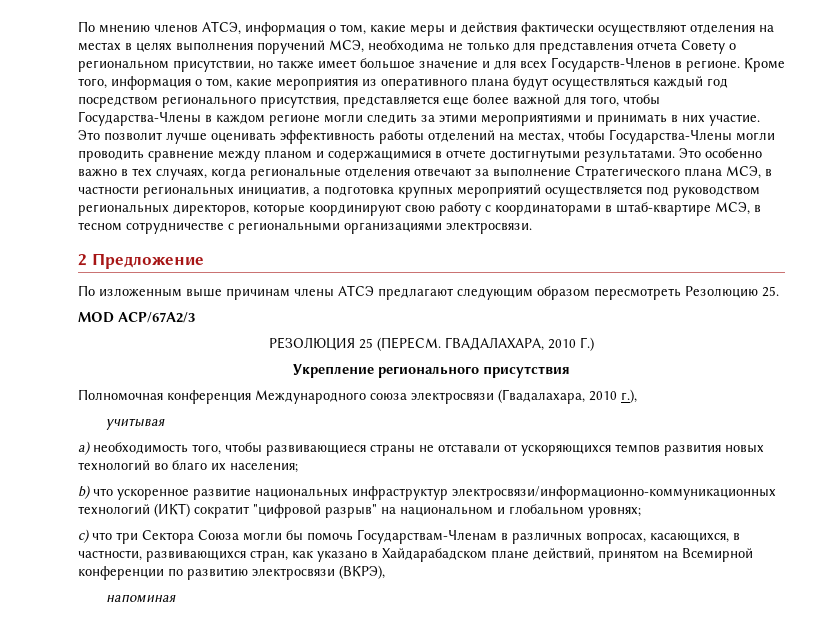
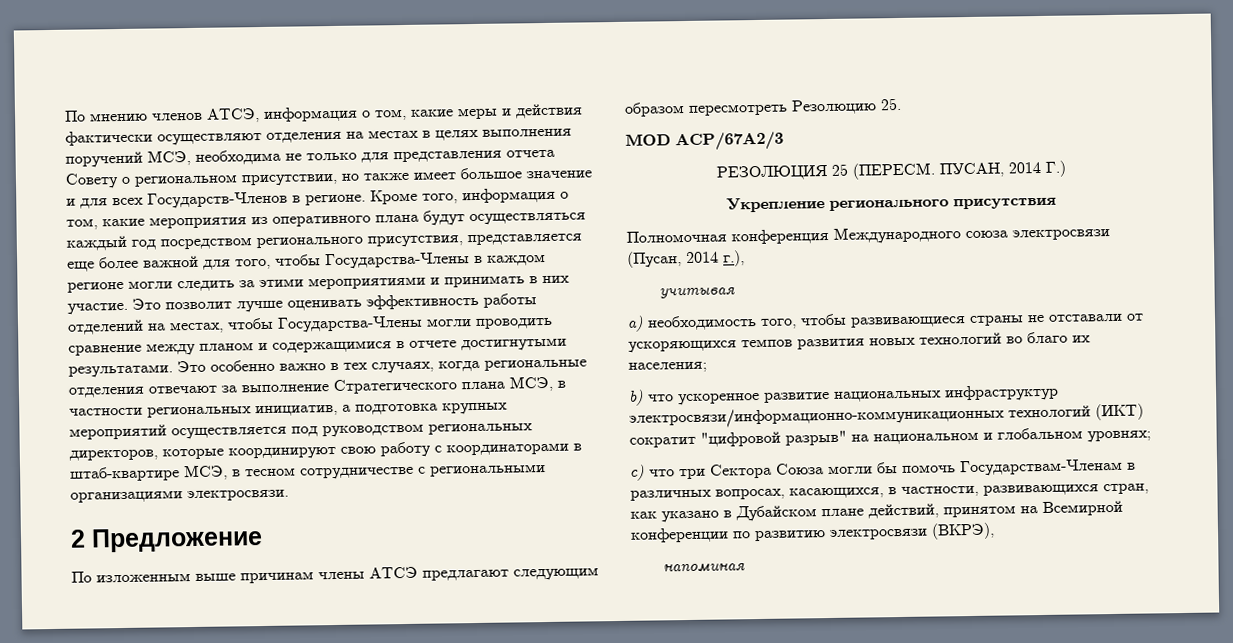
- ГВАДАЛАХАРА, 2010 Г.)
+ ПУСАН, 2014 Г.)
- Полномочная конференция Международного союза электросвязи (Гвадалахара, 2010 г.),
+ Полномочная конференция Международного союза электросвязи (Пусан, 2014 г.),
- с) что три Сектора Союза могли бы помочь Государствам-Членам в различных вопросах, касающихся, в частности, развивающихся стран, как указано в Хайдарабадском плане действий, принятом на Всемирной конференции по развитию электросвязи (ВКРЭ),
+ с) что три Сектора Союза могли бы помочь Государствам-Членам в различных вопросах, касающихся, в частности, развивающихся стран, как указано в Дубайском плане действий, принятом на Всемирной конференции по развитию электросвязи (ВКРЭ),

